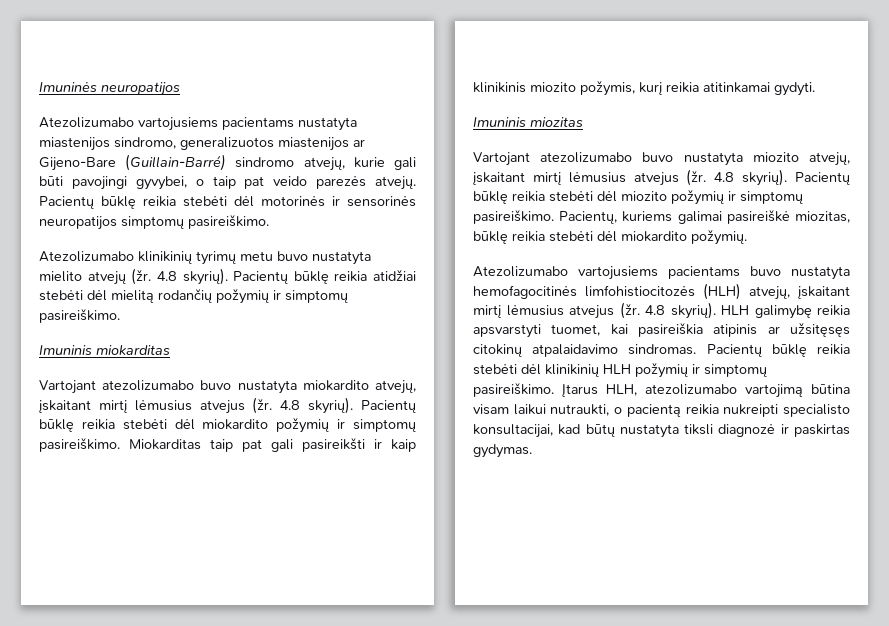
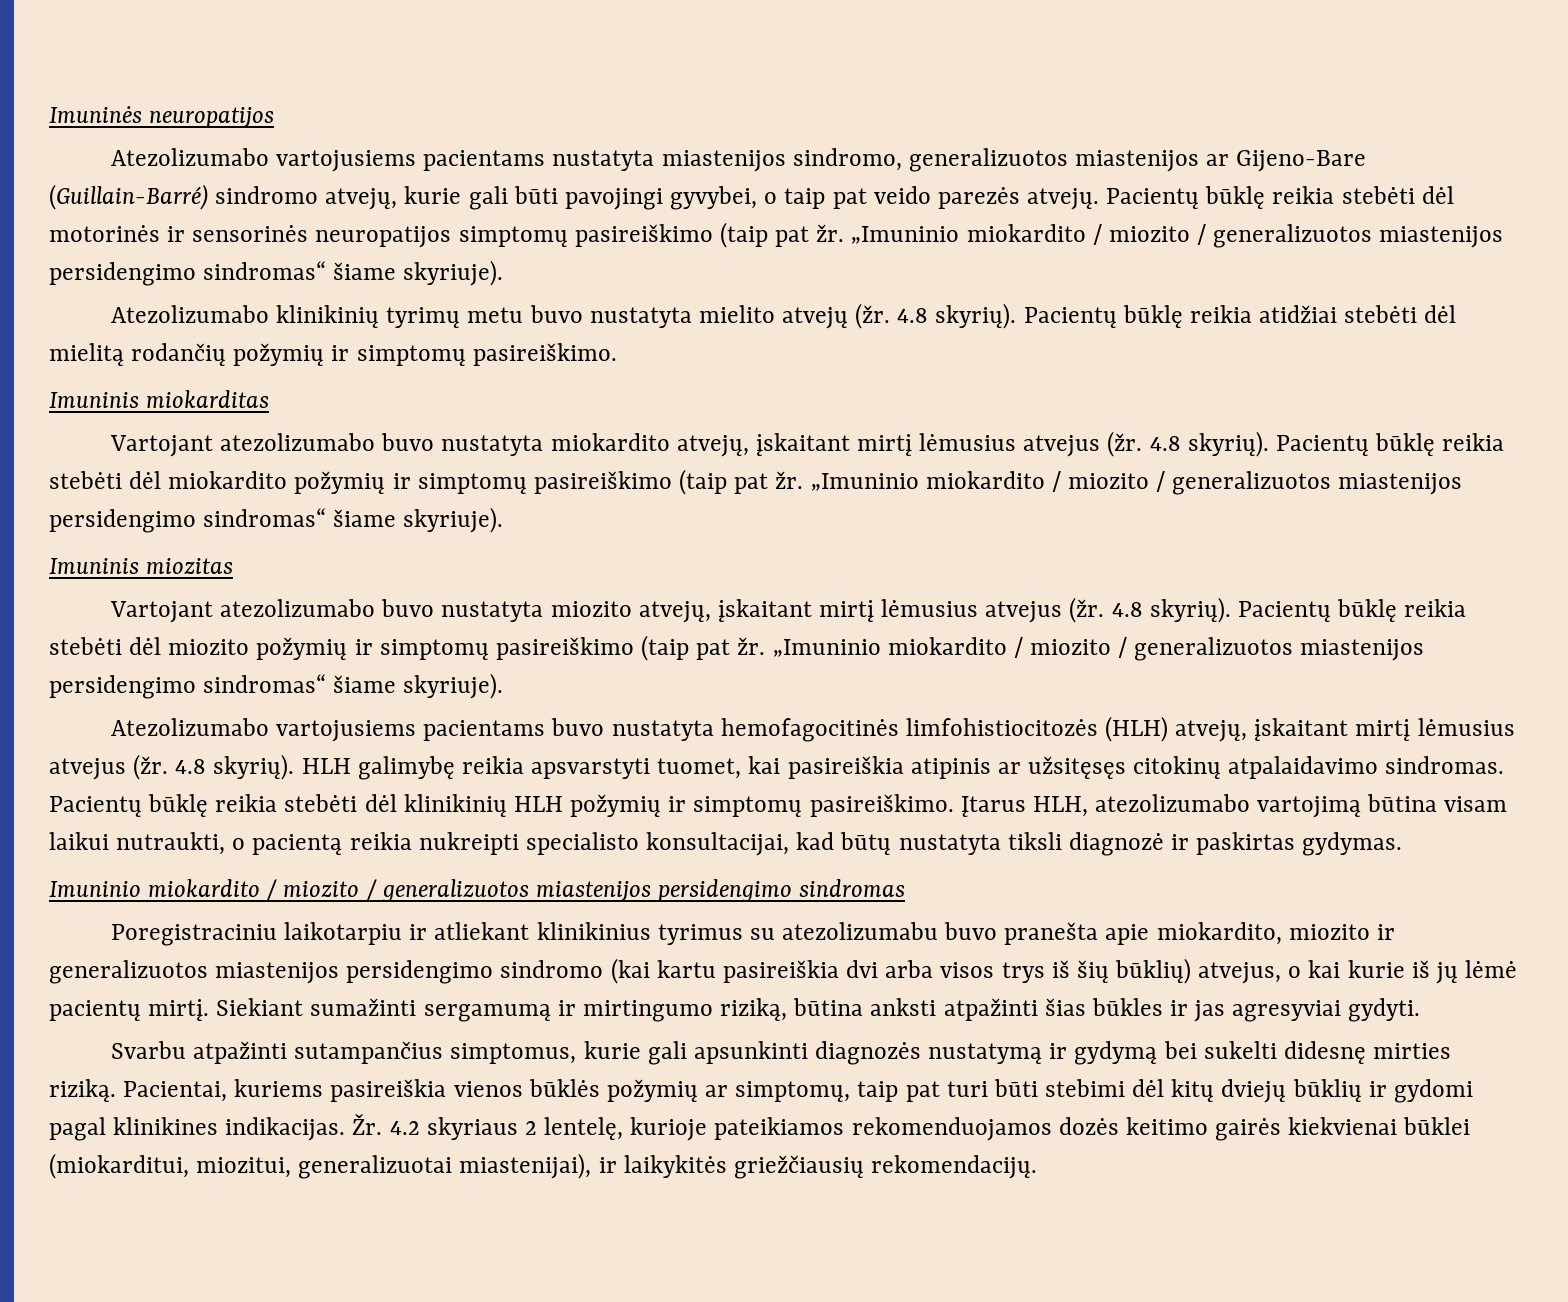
- Pacientų būklę reikia stebėti dėl motorinės ir sensorinės neuropatijos simptomų pasireiškimo.
+ Pacientų būklę reikia stebėti dėl motorinės ir sensorinės neuropatijos simptomų pasireiškimo (taip pat žr. „Imuninio miokardito / miozito / generalizuotos miastenijos persidengimo sindromas“ šiame skyriuje).
- Pacientų būklę reikia stebėti dėl miokardito požymių ir simptomų pasireiškimo. Miokarditas taip pat gali pasireikšti ir kaip klinikinis miozito požymis, kurį reikia atitinkamai gydyti.
+ Pacientų būklę reikia stebėti dėl miokardito požymių ir simptomų pasireiškimo (taip pat žr. „Imuninio miokardito / miozito / generalizuotos miastenijos persidengimo sindromas“ šiame skyriuje).
- Pacientų būklę reikia stebėti dėl miozito požymių ir simptomų pasireiškimo. Pacientų, kuriems galimai pasireiškė miozitas, būklę reikia stebėti dėl miokardito požymių.
+ Pacientų būklę reikia stebėti dėl miozito požymių ir simptomų pasireiškimo (taip pat žr. „Imuninio miokardito / miozito / generalizuotos miastenijos persidengimo sindromas“ šiame skyriuje).
+ Imuninio miokardito / miozito / generalizuotos miastenijos persidengimo sindromas
+ Poregistraciniu laikotarpiu ir atliekant klinikinius tyrimus su atezolizumabu buvo pranešta apie miokardito, miozito ir generalizuotos miastenijos persidengimo sindromo (kai kartu pasireiškia dvi arba visos trys iš šių būklių) atvejus, o kai kurie iš jų lėmė pacientų mirtį. Siekiant sumažinti sergamumą ir mirtingumo riziką, būtina anksti atpažinti šias būkles ir jas agresyviai gydyti.
+ Svarbu atpažinti sutampančius simptomus, kurie gali apsunkinti diagnozės nustatymą ir gydymą bei sukelti didesnę mirties riziką. Pacientai, kuriems pasireiškia vienos būklės požymių ar simptomų, taip pat turi būti stebimi dėl kitų dviejų būklių ir gydomi pagal klinikines indikacijas. Žr. 4.2 skyriaus 2 lentelę, kurioje pateikiamos rekomenduojamos dozės keitimo gairės kiekvienai būklei (miokarditui, miozitui, generalizuotai miastenijai), ir laikykitės griežčiausių rekomendacijų.

